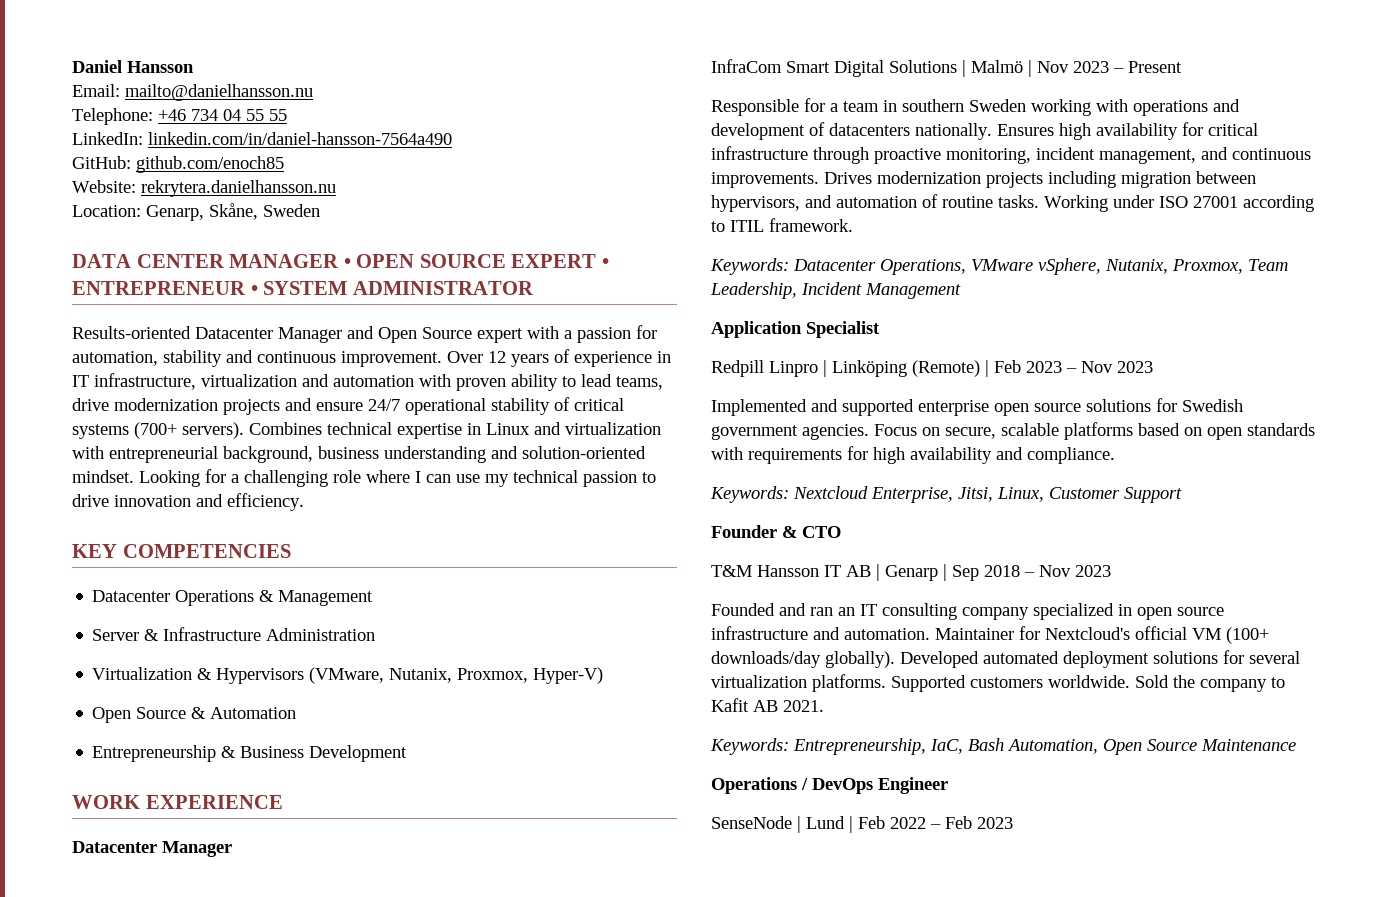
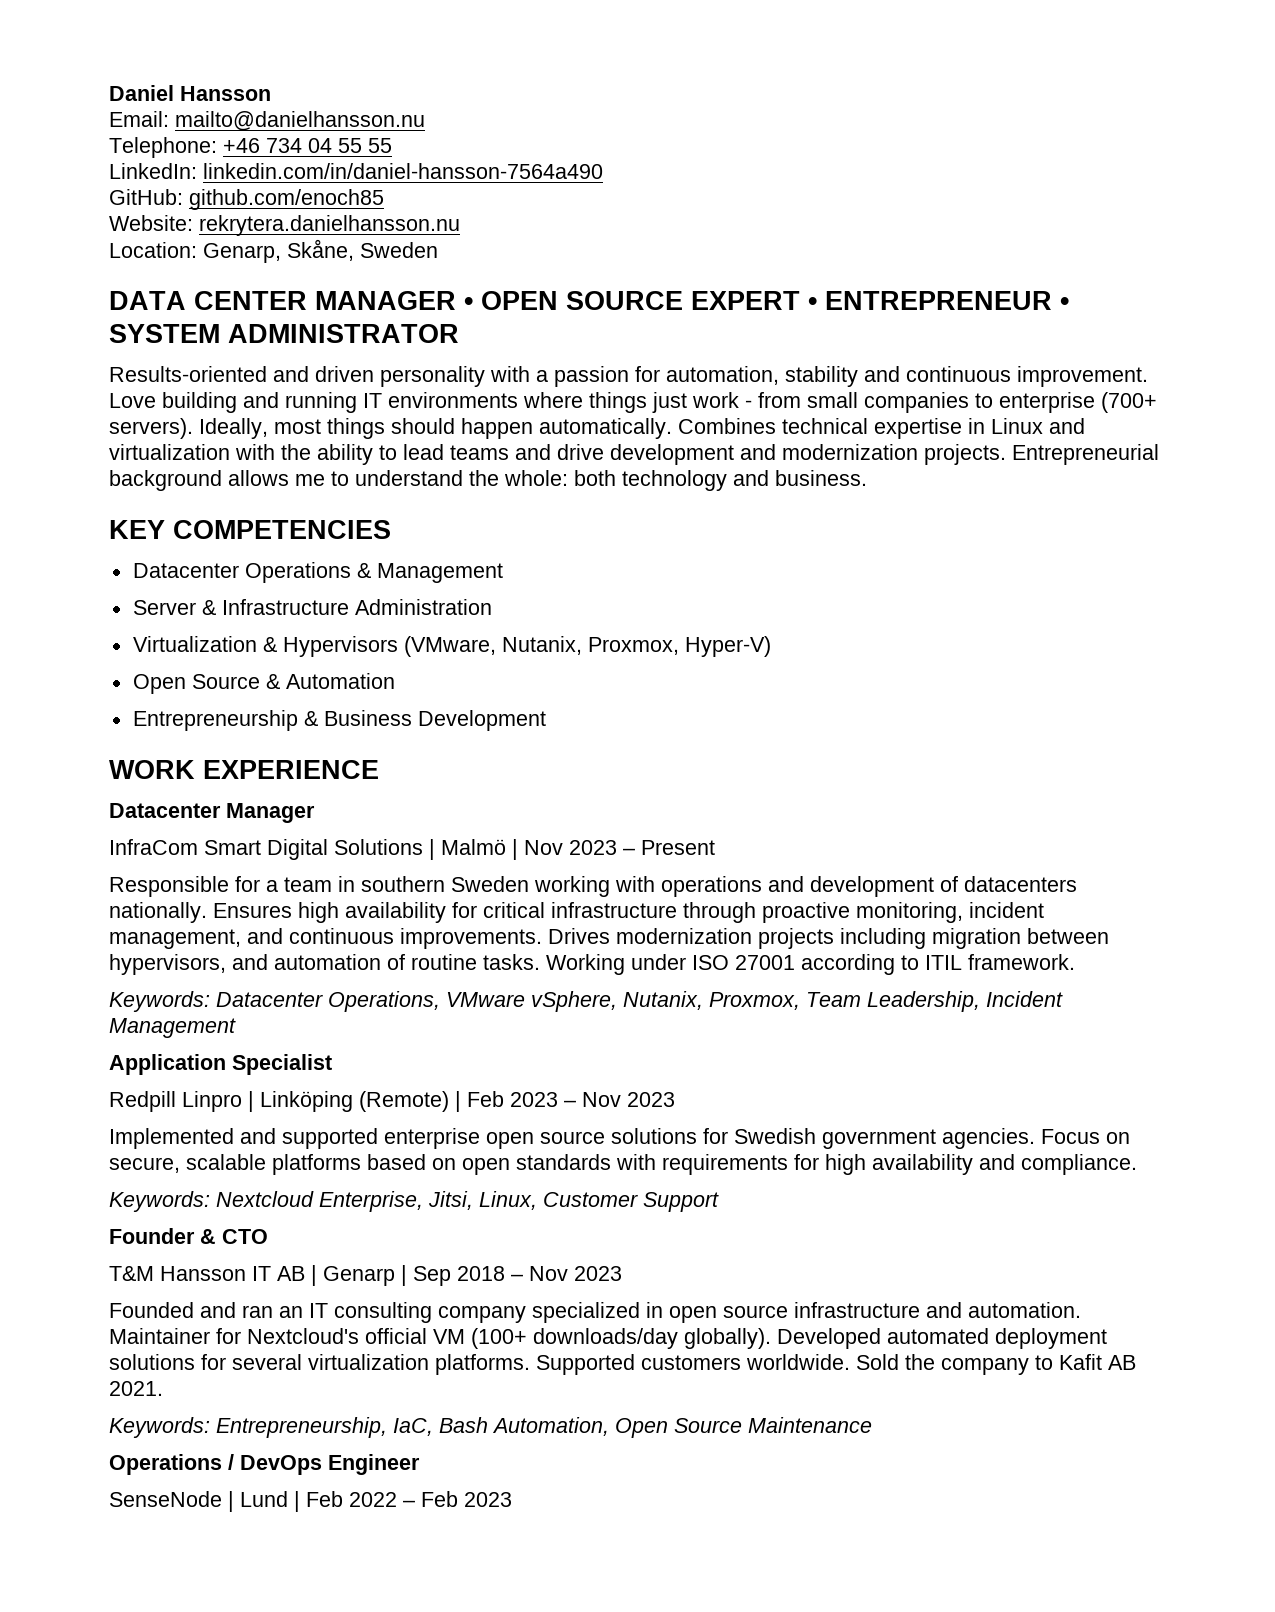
- Results-oriented Datacenter Manager and Open Source expert with a passion for automation, stability and continuous improvement.
+ Results-oriented and driven personality with a passion for automation, stability and continuous improvement.
- Over 12 years of experience in IT infrastructure, virtualization and automation with proven ability to lead teams, drive modernization projects and ensure 24/7 operational stability of critical systems (700+ servers).
+ Love building and running IT environments where things just work - from small companies to enterprise (700+ servers). Ideally, most things should happen automatically.
- Combines technical expertise in Linux and virtualization with entrepreneurial background, business understanding and solution-oriented mindset. Looking for a challenging role where I can use my technical passion to drive innovation and efficiency.
+ Combines technical expertise in Linux and virtualization with the ability to lead teams and drive development and modernization projects. Entrepreneurial background allows me to understand the whole: both technology and business.

